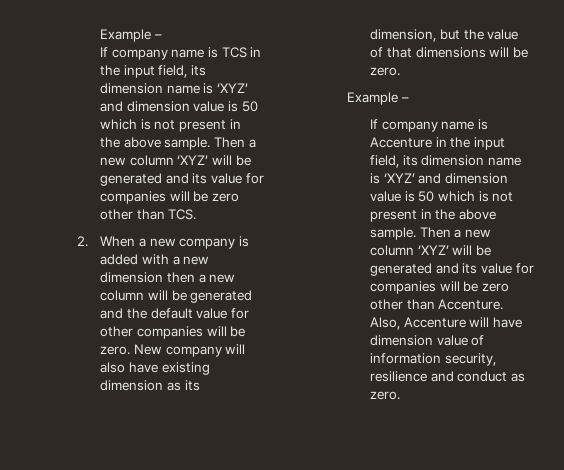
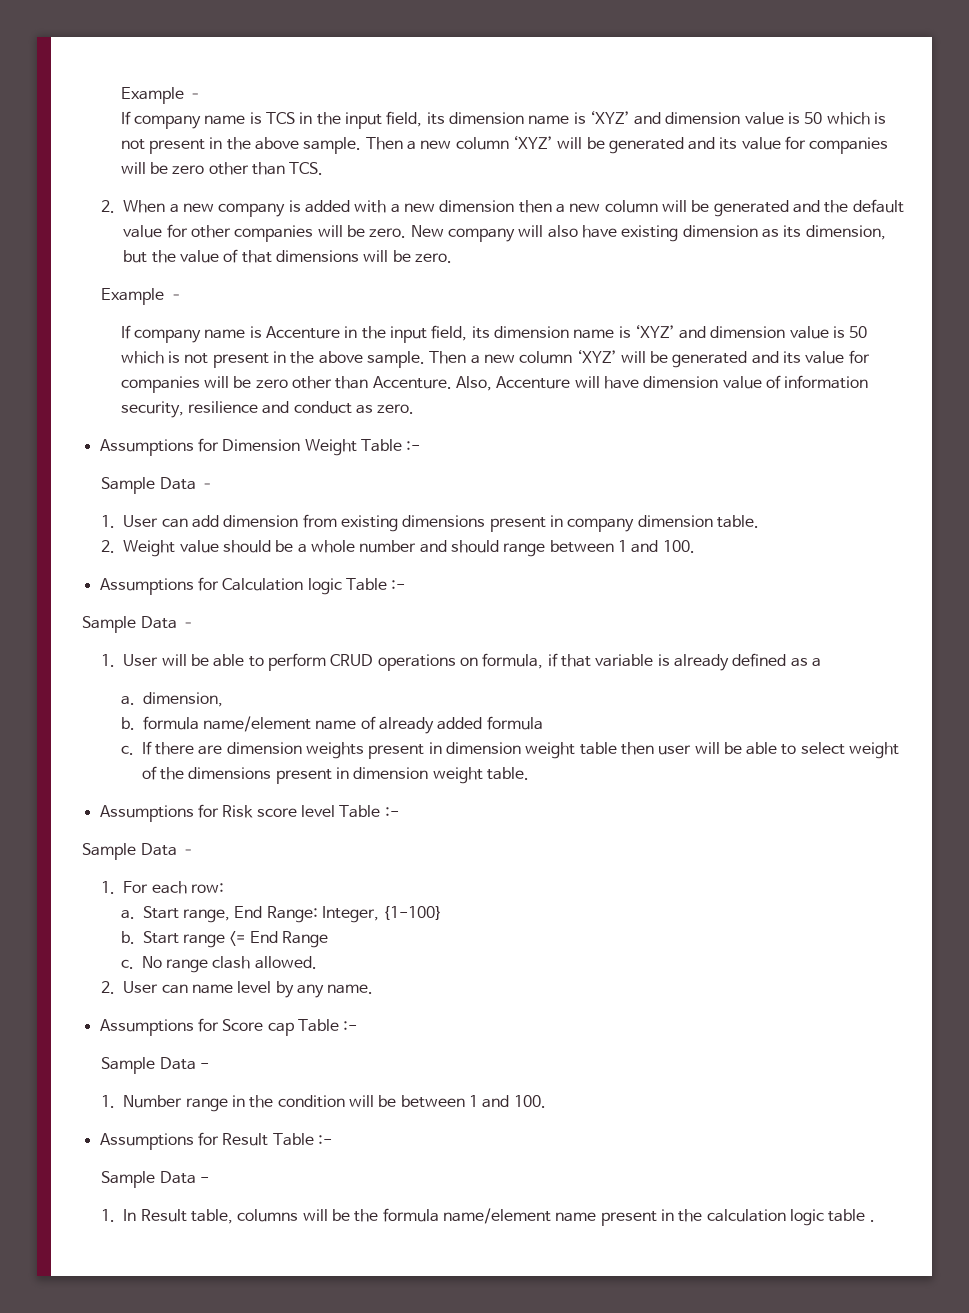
+ Assumptions for Dimension Weight Table :-
+ Sample Data –
+ 1. User can add dimension from existing dimensions present in company dimension table.
+ 2. Weight value should be a whole number and should range between 1 and 100.
+ Assumptions for Calculation logic Table :-
+ Sample Data –
+ 1. User will be able to perform CRUD operations on formula, if that variable is already defined as a
+ a. dimension,
+ b. formula name/element name of already added formula
+ c. If there are dimension weights present in dimension weight table then user will be able to select weight of the dimensions present in dimension weight table.
+ Assumptions for Risk score level Table :-
+ Sample Data –
+ 1. For each row:
+ a. Start range, End Range: Integer, {1-100}
+ b. Start range <= End Range
+ c. No range clash allowed.
+ 2. User can name level by any name.
+ Assumptions for Score cap Table :-
+ Sample Data -
+ 1. Number range in the condition will be between 1 and 100.
+ Assumptions for Result Table :-
+ Sample Data -
+ 1. In Result table, columns will be the formula name/element name present in the calculation logic table .

